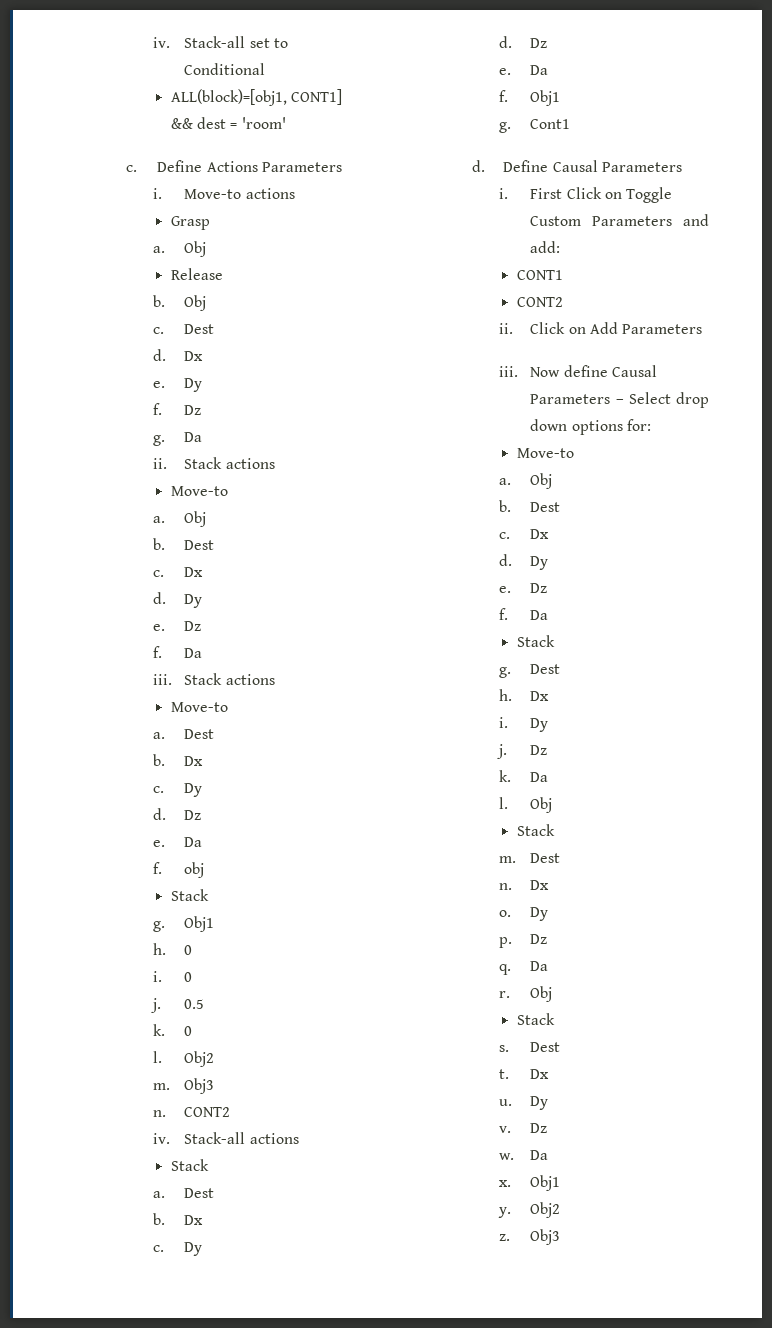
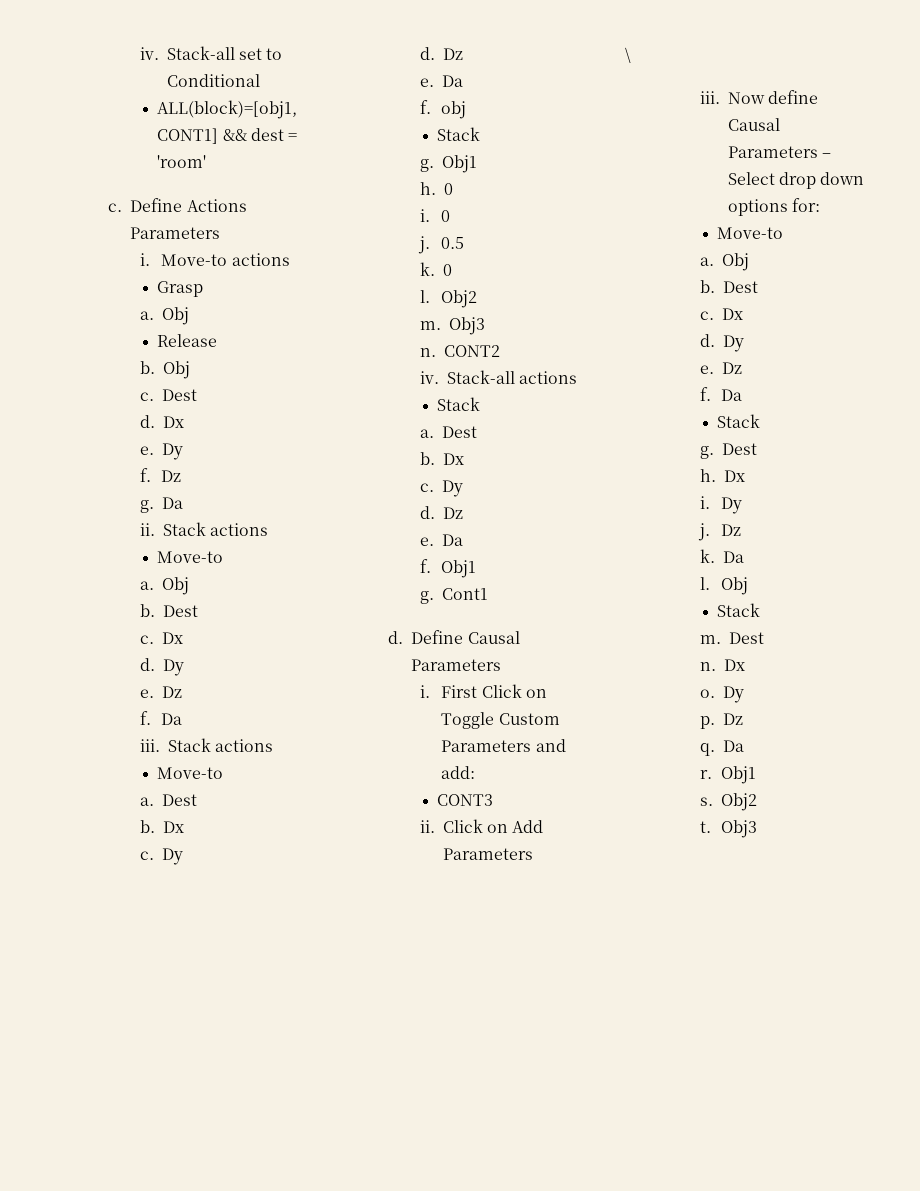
- CONT1
- CONT2
+ CONT3
+ \
- r. Obj
- Stack
- s. Dest
- t. Dx
- u. Dy
- v. Dz
- w. Da
- x. Obj1
- y. Obj2
- z.
+ r. Obj1
+ s. Obj2
+ t.

